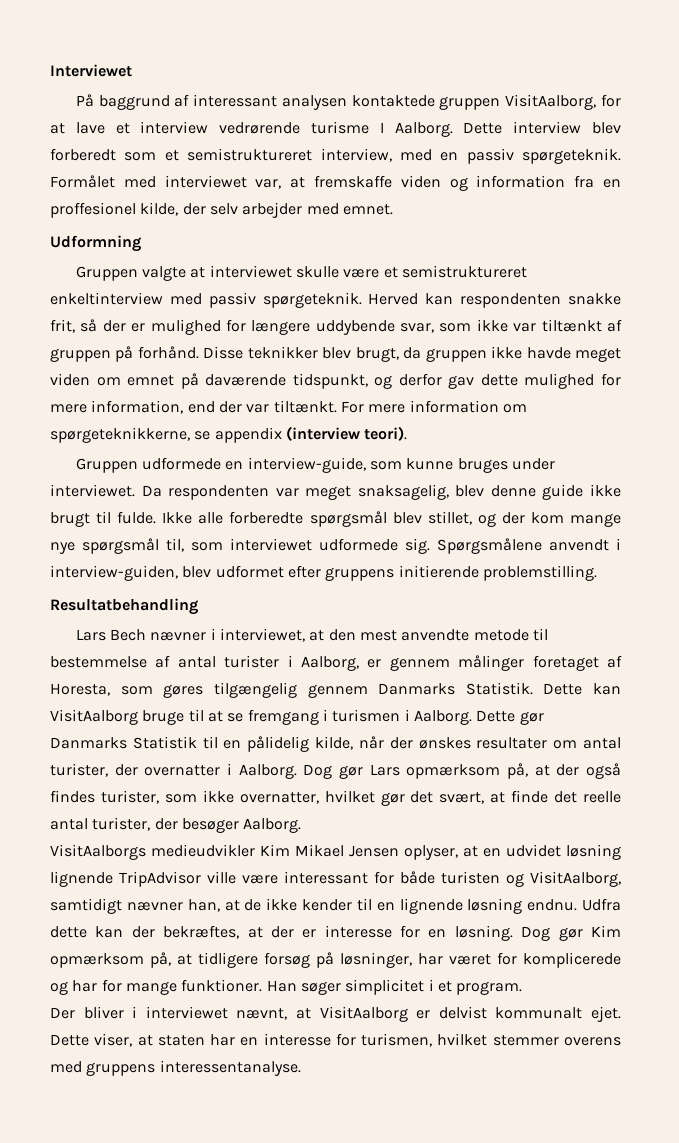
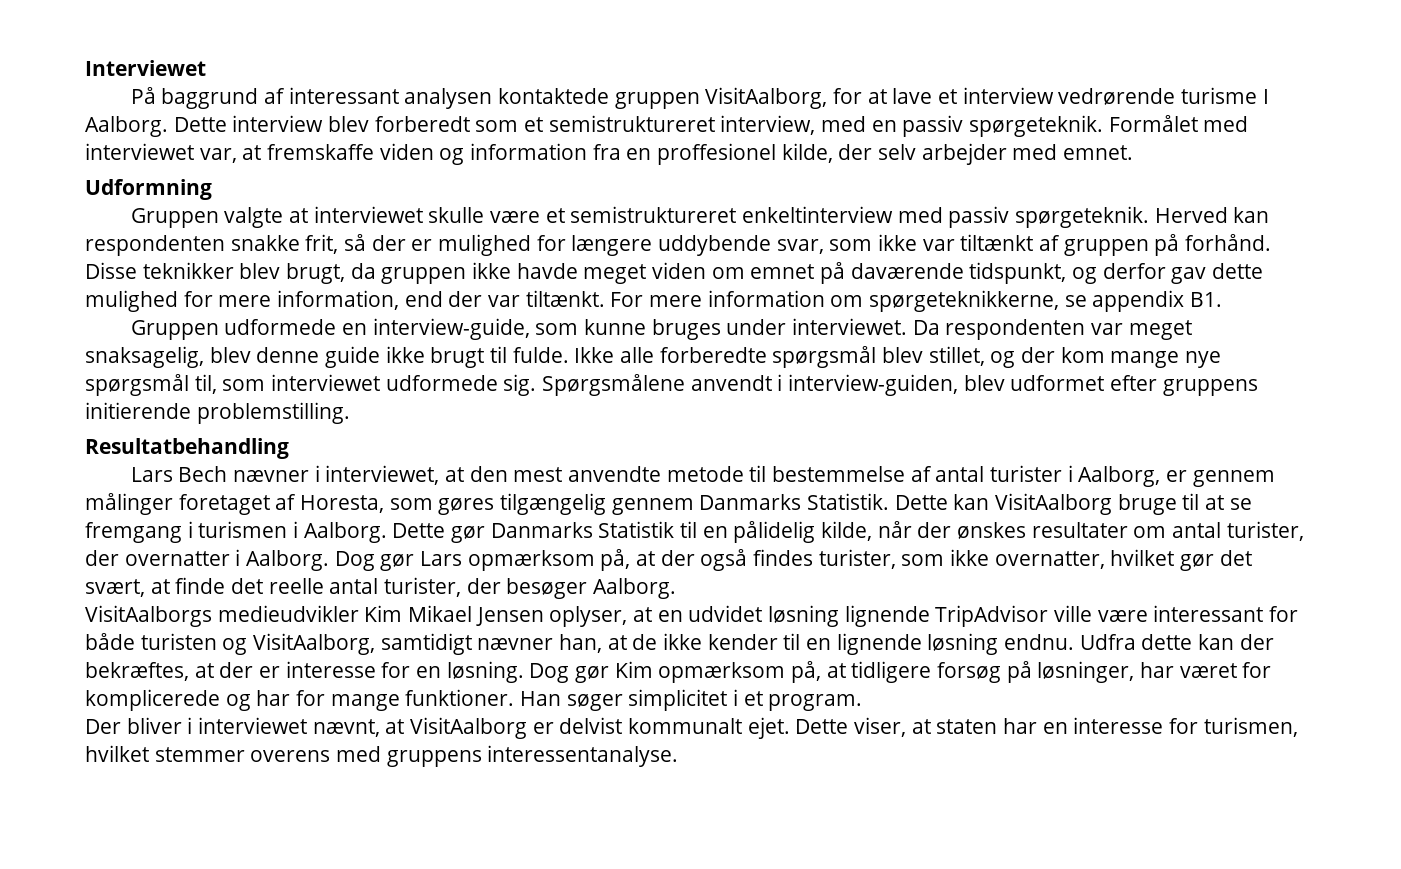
- For mere information om spørgeteknikkerne, se appendix (interview teori).
+ For mere information om spørgeteknikkerne, se appendix B1.

